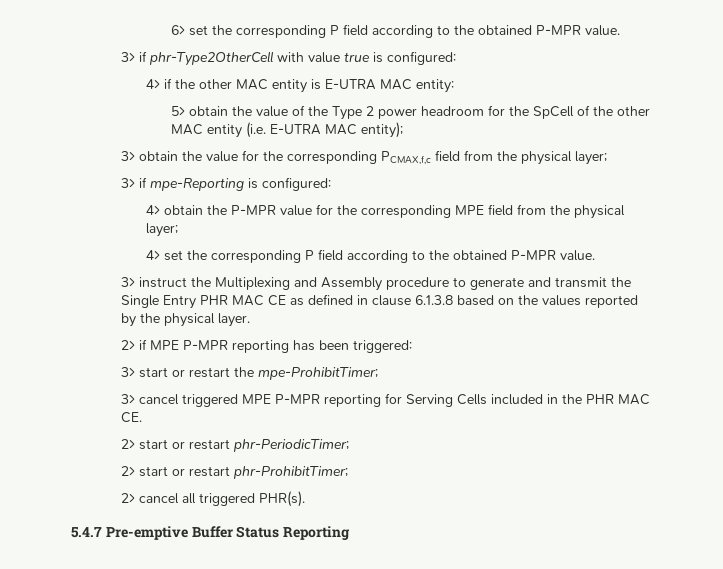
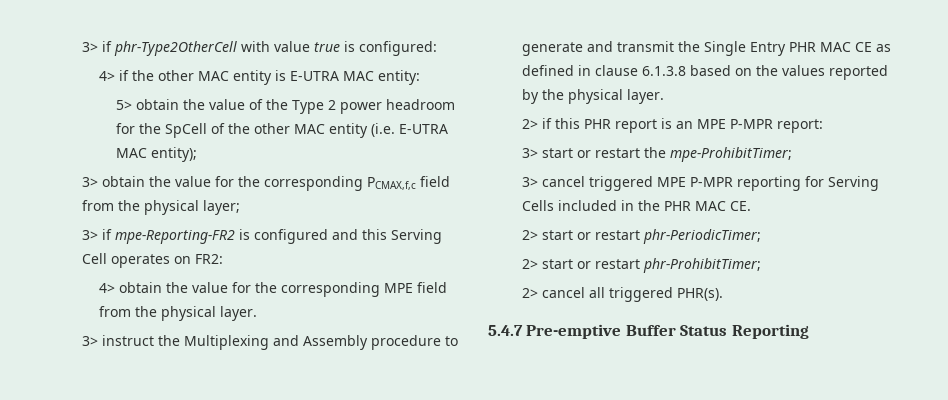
- 6> set the corresponding P field according to the obtained P-MPR value.
- 3> if mpe-Reporting is configured:
+ 3> if mpe-Reporting-FR2 is configured and this Serving Cell operates on FR2:
- 4> obtain the P-MPR value for the corresponding MPE field from the physical layer;
- 4> set the corresponding P field according to the obtained P-MPR value.
+ 4> obtain the value for the corresponding MPE field from the physical layer.
- 2> if MPE P-MPR reporting has been triggered:
+ 2> if this PHR report is an MPE P-MPR report:

